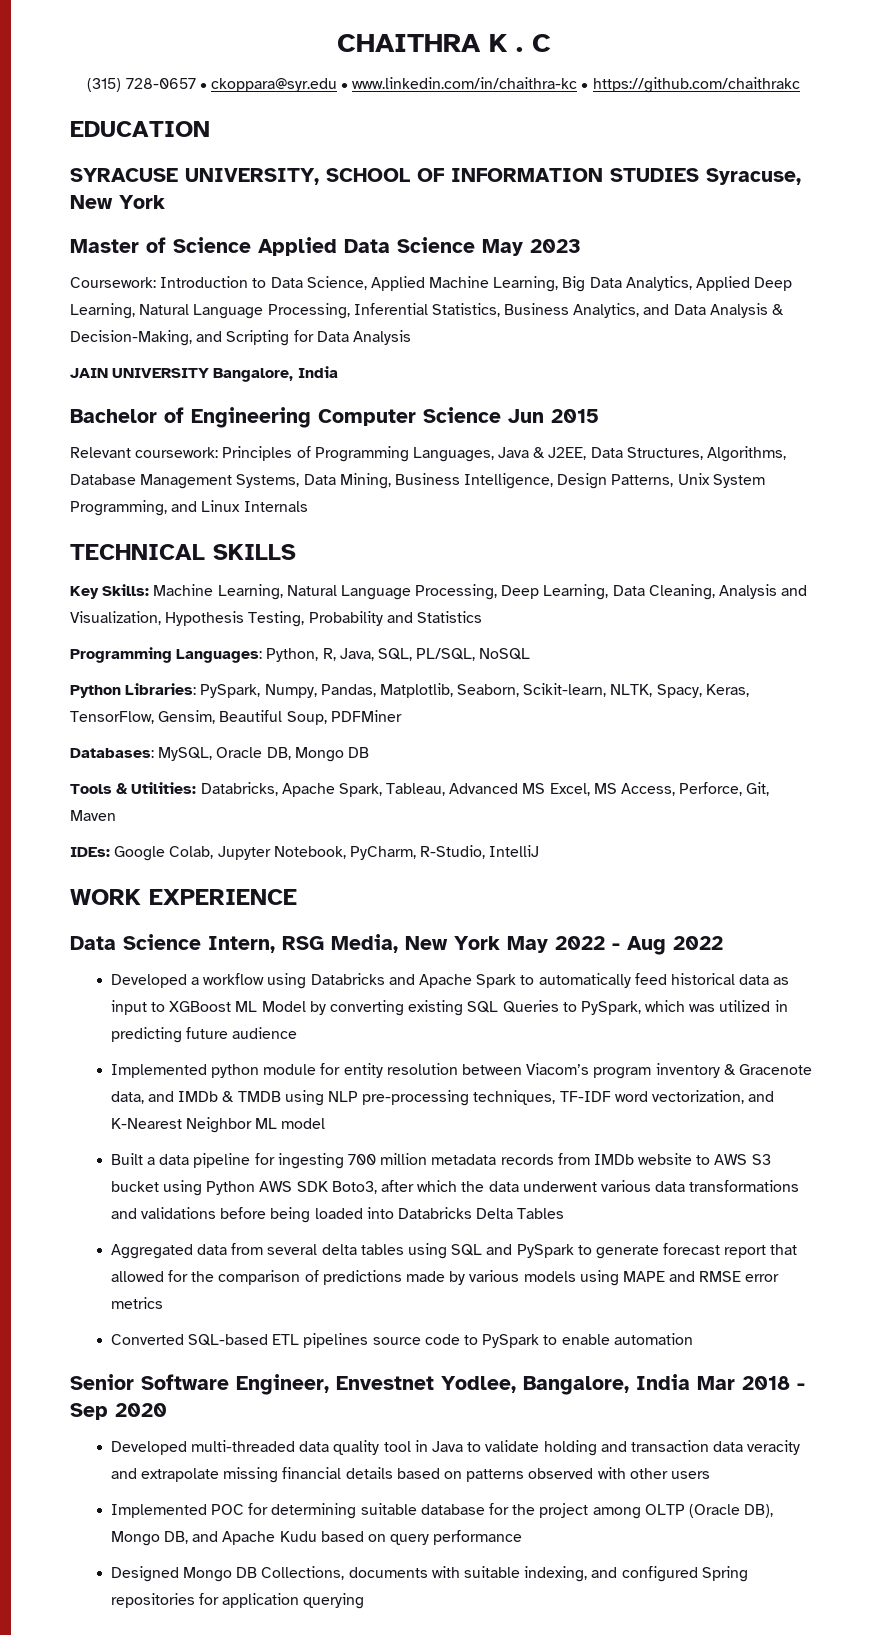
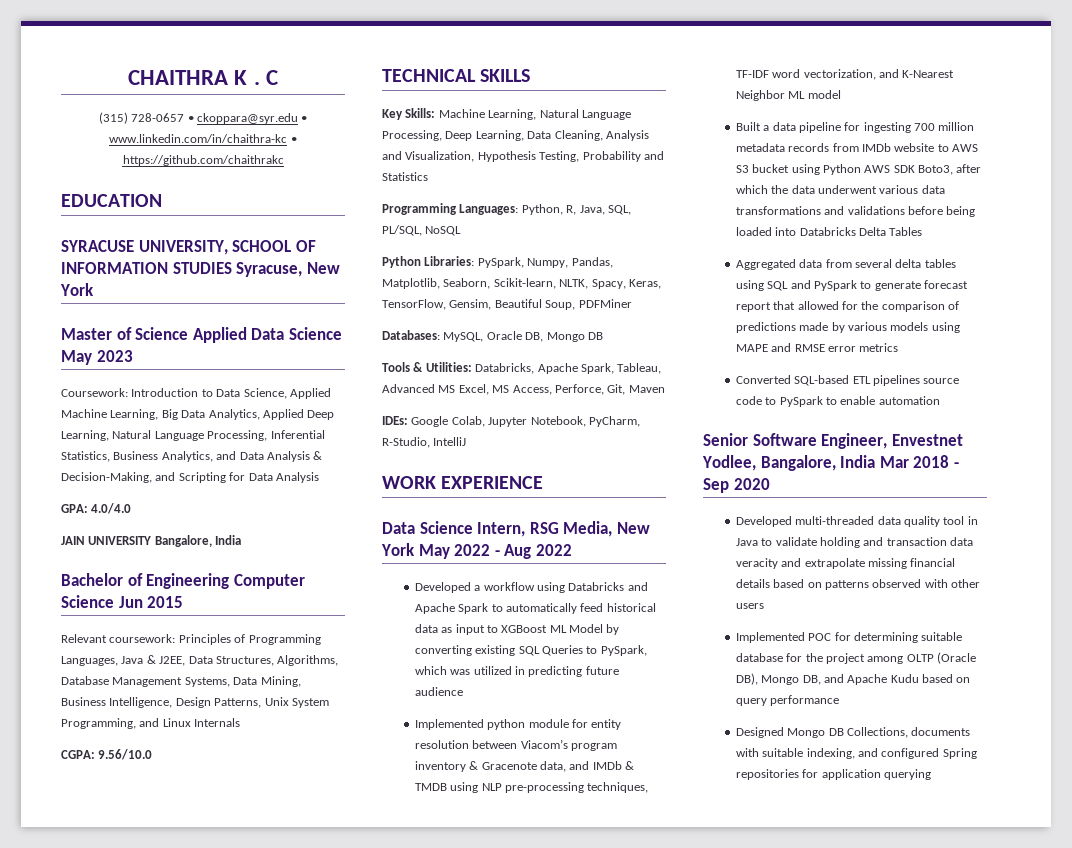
+ GPA: 4.0/4.0
+ CGPA: 9.56/10.0

